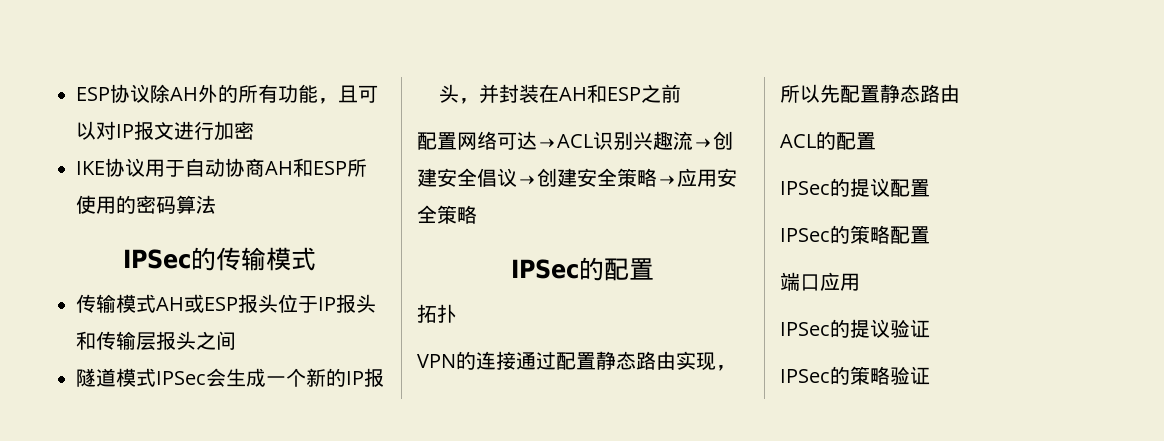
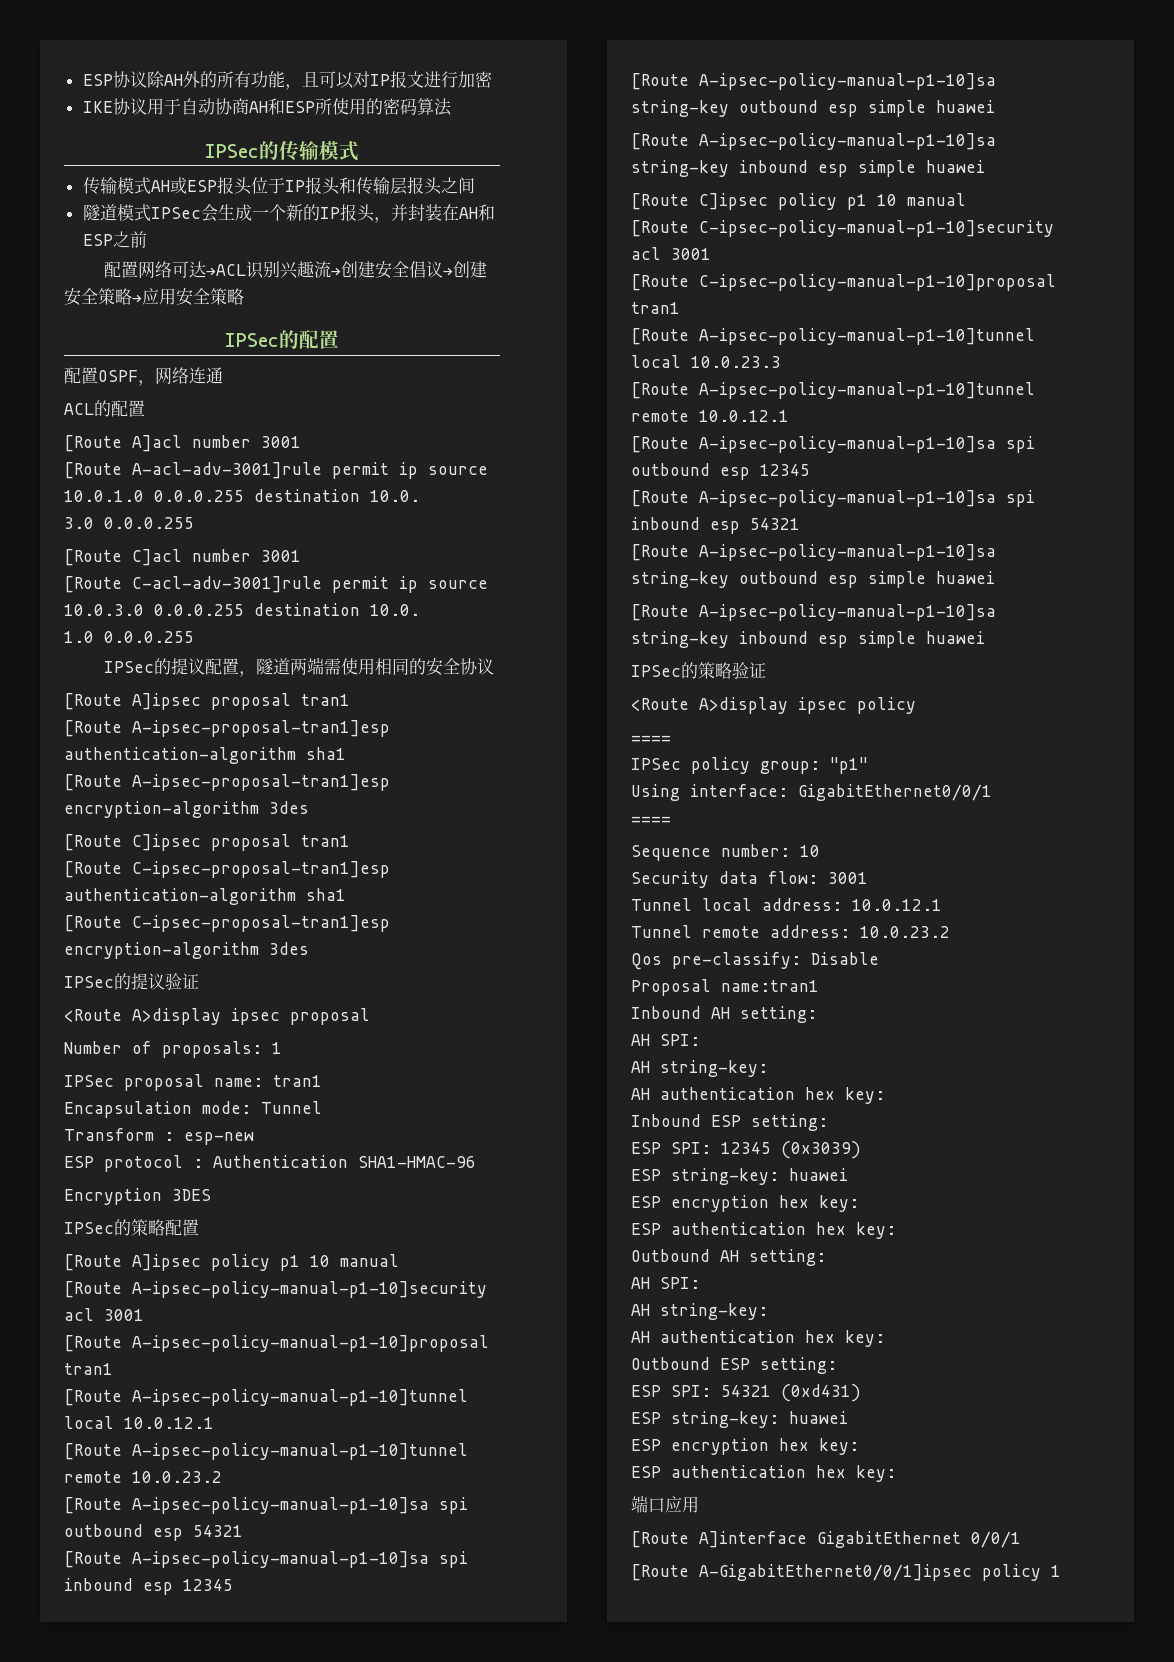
- 拓扑
- VPN的连接通过配置静态路由实现，所以先配置静态路由
+ 配置OSPF，网络连通
  ACL的配置
- IPSec的提议配置
+ [Route A]acl number 3001
+ [Route A-acl-adv-3001]rule permit ip source 10.0.1.0 0.0.0.255 destination 10.0.
+ 3.0 0.0.0.255
+ [Route C]acl number 3001
+ [Route C-acl-adv-3001]rule permit ip source 10.0.3.0 0.0.0.255 destination 10.0.
+ 1.0 0.0.0.255
+ IPSec的提议配置，隧道两端需使用相同的安全协议
+ [Route A]ipsec proposal tran1
+ [Route A-ipsec-proposal-tran1]esp authentication-algorithm sha1
+ [Route A-ipsec-proposal-tran1]esp encryption-algorithm 3des
+ [Route C]ipsec proposal tran1
+ [Route C-ipsec-proposal-tran1]esp authentication-algorithm sha1
+ [Route C-ipsec-proposal-tran1]esp encryption-algorithm 3des
+ IPSec的提议验证
+ <Route A>display ipsec proposal
+ Number of proposals: 1
+ IPSec proposal name: tran1
+ Encapsulation mode: Tunnel
+ Transform : esp-new
+ ESP protocol : Authentication SHA1-HMAC-96
+ Encryption 3DES
  IPSec的策略配置
+ [Route A]ipsec policy p1 10 manual
+ [Route A-ipsec-policy-manual-p1-10]security acl 3001
+ [Route A-ipsec-policy-manual-p1-10]proposal tran1
+ [Route A-ipsec-policy-manual-p1-10]tunnel local 10.0.12.1
+ [Route A-ipsec-policy-manual-p1-10]tunnel remote 10.0.23.2
+ [Route A-ipsec-policy-manual-p1-10]sa spi outbound esp 54321
+ [Route A-ipsec-policy-manual-p1-10]sa spi inbound esp 12345
+ [Route A-ipsec-policy-manual-p1-10]sa string-key outbound esp simple huawei
+ [Route A-ipsec-policy-manual-p1-10]sa string-key inbound esp simple huawei
+ [Route C]ipsec policy p1 10 manual
+ [Route C-ipsec-policy-manual-p1-10]security acl 3001
+ [Route C-ipsec-policy-manual-p1-10]proposal tran1
+ [Route A-ipsec-policy-manual-p1-10]tunnel local 10.0.23.3
+ [Route A-ipsec-policy-manual-p1-10]tunnel remote 10.0.12.1
+ [Route A-ipsec-policy-manual-p1-10]sa spi outbound esp 12345
+ [Route A-ipsec-policy-manual-p1-10]sa spi inbound esp 54321
+ [Route A-ipsec-policy-manual-p1-10]sa string-key outbound esp simple huawei
+ [Route A-ipsec-policy-manual-p1-10]sa string-key inbound esp simple huawei
+ IPSec的策略验证
+ <Route A>display ipsec policy
+ ====
+ IPSec policy group: "p1"
+ Using interface: GigabitEthernet0/0/1
+ ====
+ Sequence number: 10
+ Security data flow: 3001
+ Tunnel local address: 10.0.12.1
+ Tunnel remote address: 10.0.23.2
+ Qos pre-classify: Disable
+ Proposal name:tran1
+ Inbound AH setting:
+ AH SPI:
+ AH string-key:
+ AH authentication hex key:
+ Inbound ESP setting:
+ ESP SPI: 12345 (0x3039)
+ ESP string-key: huawei
+ ESP encryption hex key:
+ ESP authentication hex key:
+ Outbound AH setting:
+ AH SPI:
+ AH string-key:
+ AH authentication hex key:
+ Outbound ESP setting:
+ ESP SPI: 54321 (0xd431)
+ ESP string-key: huawei
+ ESP encryption hex key:
+ ESP authentication hex key:
  端口应用
- IPSec的提议验证
- IPSec的策略验证
+ [Route A]interface GigabitEthernet 0/0/1
+ [Route A-GigabitEthernet0/0/1]ipsec policy 1

